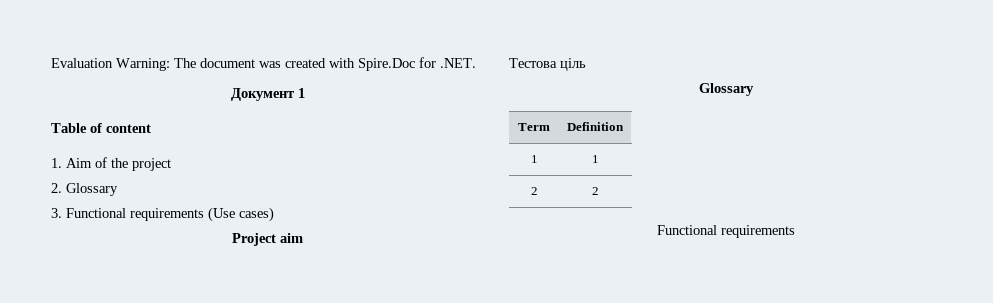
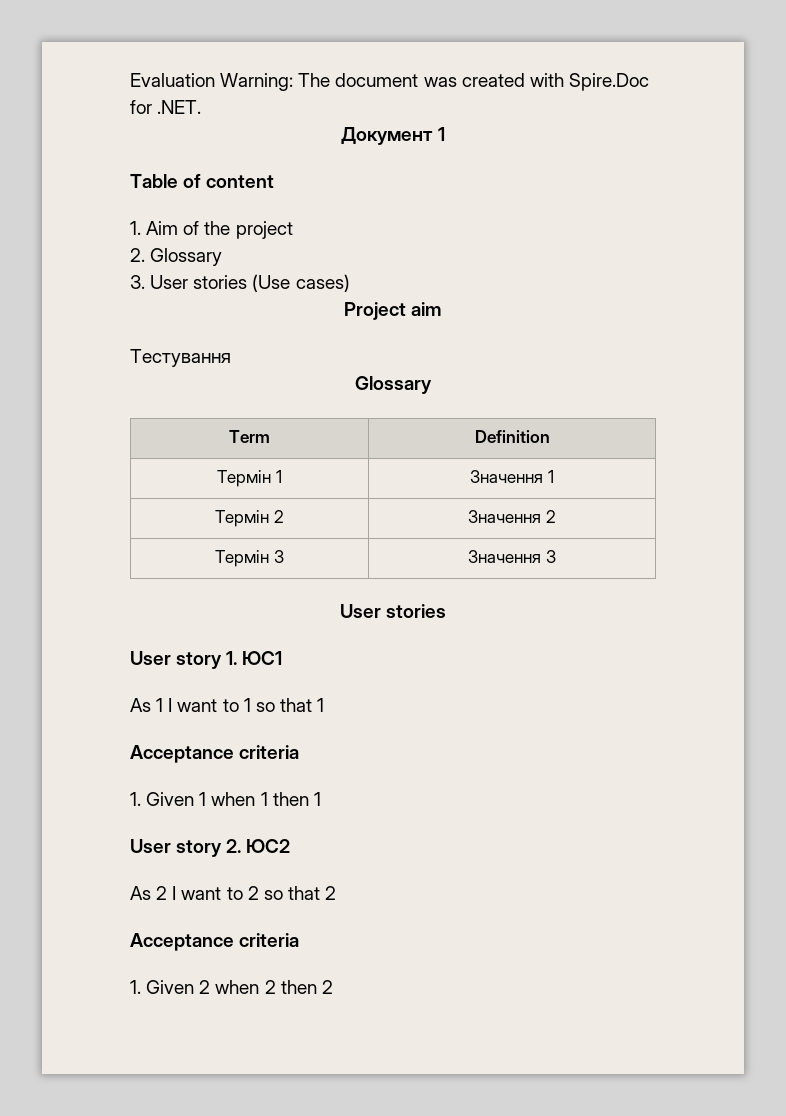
- 3. Functional requirements (Use cases)
+ 3. User stories (Use cases)
- Тестова ціль
+ Тестування
- 1 | 1
- 2 | 2
- Functional requirements
+ Термін 1 | Значення 1
+ Термін 2 | Значення 2
+ Термін 3 | Значення 3
+ User stories
+ User story 1. ЮС1
+ As 1 I want to 1 so that 1
+ Acceptance criteria
+ 1. Given 1 when 1 then 1
+ User story 2. ЮС2
+ As 2 I want to 2 so that 2
+ Acceptance criteria
+ 1. Given 2 when 2 then 2

